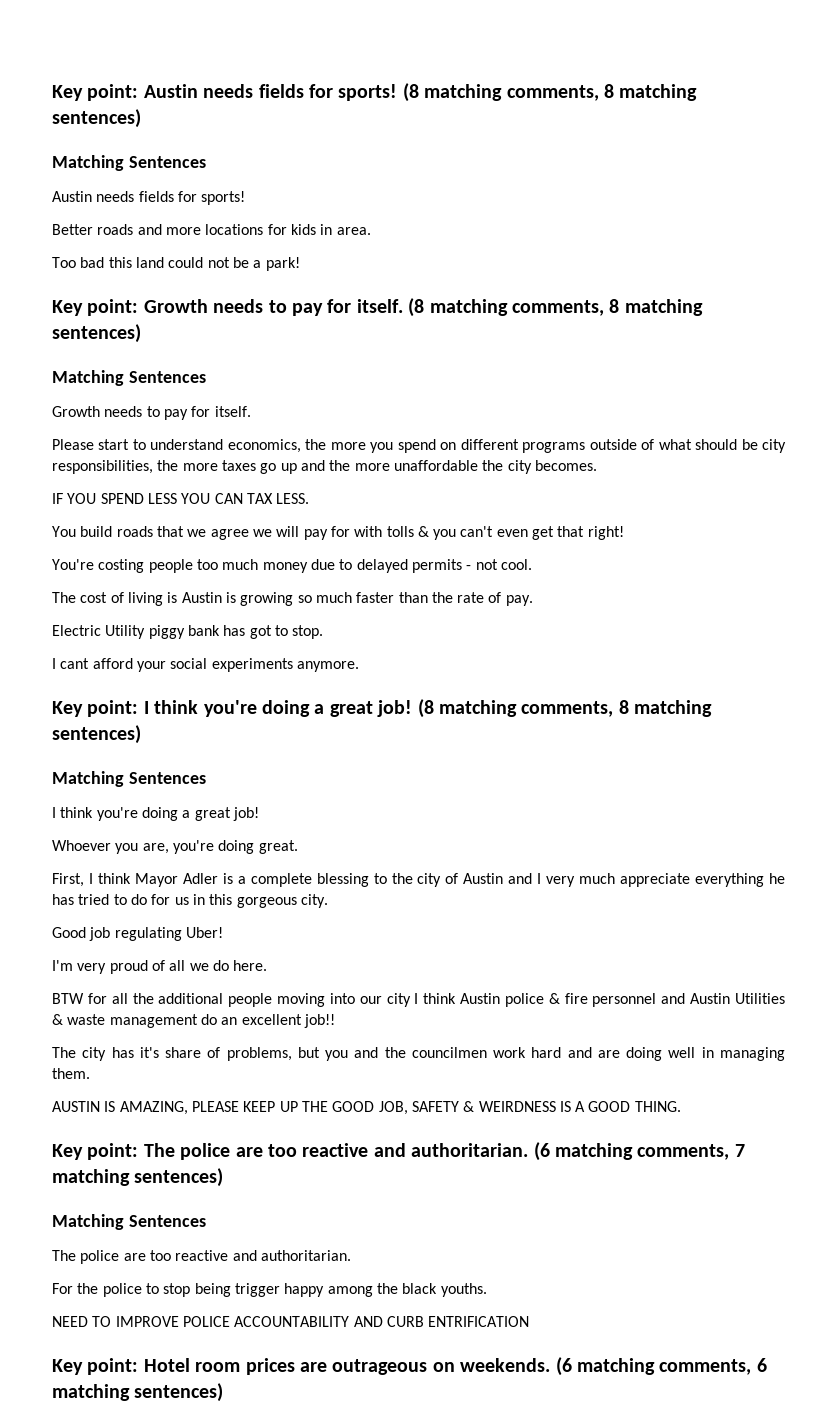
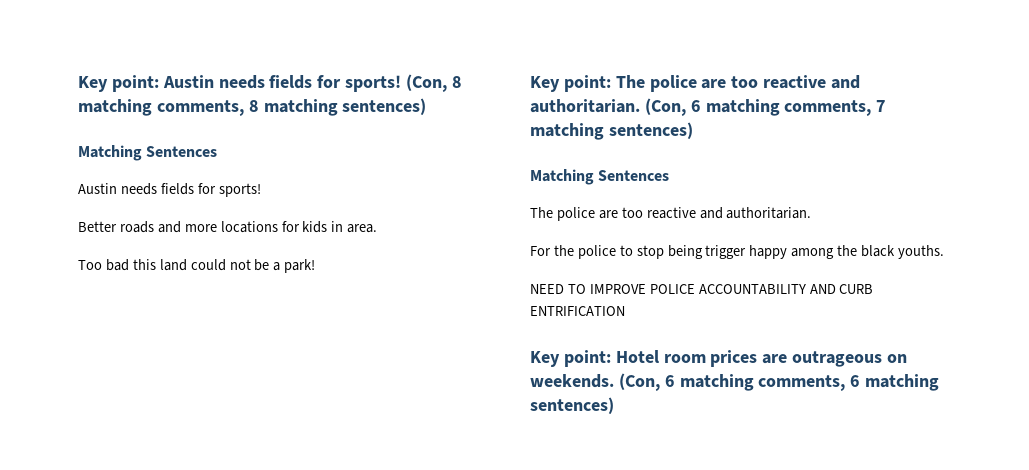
- Key point: Austin needs fields for sports! (8 matching comments, 8 matching sentences)
+ Key point: Austin needs fields for sports! (Con, 8 matching comments, 8 matching sentences)
- Key point: Growth needs to pay for itself. (8 matching comments, 8 matching sentences)
- Matching Sentences
- Growth needs to pay for itself.
- Please start to understand economics, the more you spend on different programs outside of what should be city responsibilities, the more taxes go up and the more unaffordable the city becomes.
- IF YOU SPEND LESS YOU CAN TAX LESS.
- You build roads that we agree we will pay for with tolls & you can't even get that right!
- You're costing people too much money due to delayed permits - not cool.
- The cost of living is Austin is growing so much faster than the rate of pay.
- Electric Utility piggy bank has got to stop.
- I cant afford your social experiments anymore.
- Key point: I think you're doing a great job! (8 matching comments, 8 matching sentences)
- Matching Sentences
- I think you're doing a great job!
- Whoever you are, you're doing great.
- First, I think Mayor Adler is a complete blessing to the city of Austin and I very much appreciate everything he has tried to do for us in this gorgeous city.
- Good job regulating Uber!
- I'm very proud of all we do here.
- BTW for all the additional people moving into our city I think Austin police & fire personnel and Austin Utilities & waste management do an excellent job!!
- The city has it's share of problems, but you and the councilmen work hard and are doing well in managing them.
- AUSTIN IS AMAZING, PLEASE KEEP UP THE GOOD JOB, SAFETY & WEIRDNESS IS A GOOD THING.
- (6 matching comments, 7 matching sentences)
+ (Con, 6 matching comments, 7 matching sentences)
- (6 matching comments, 6 matching sentences)
+ (Con, 6 matching comments, 6 matching sentences)

